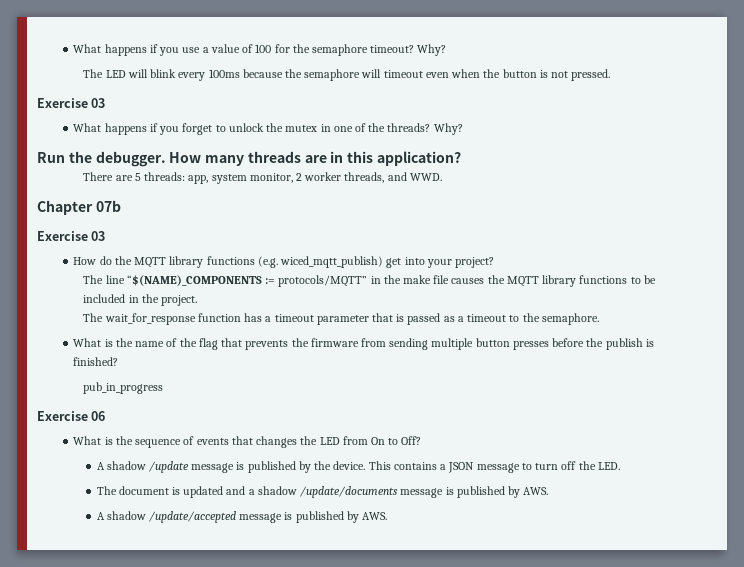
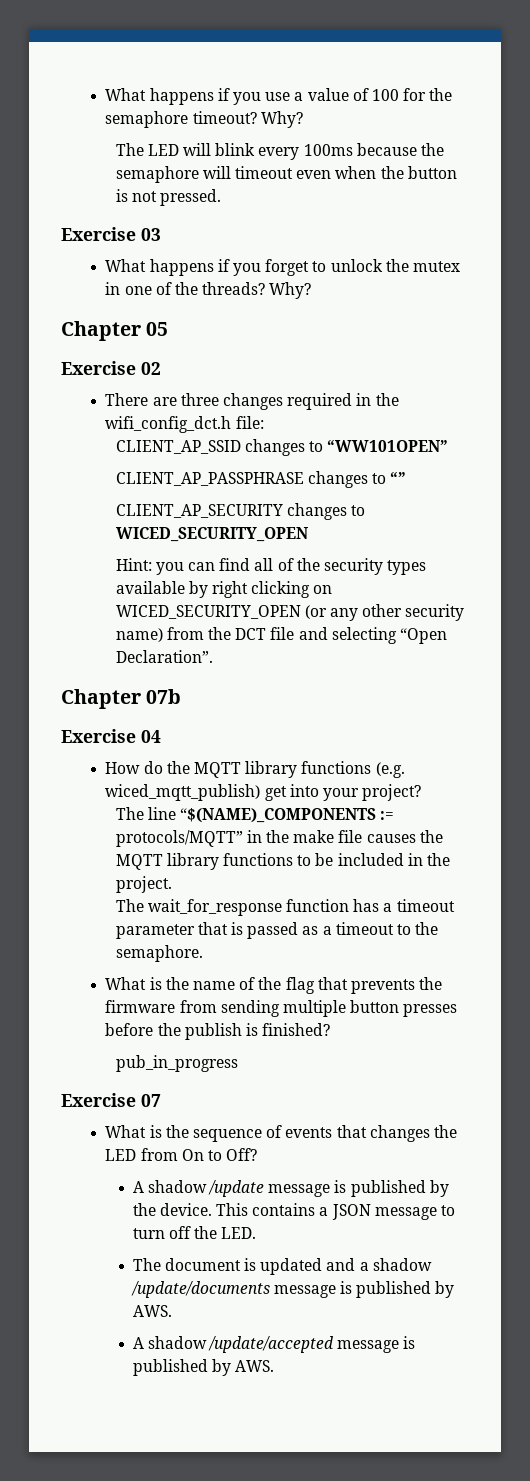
- Run the debugger. How many threads are in this application?
- There are 5 threads: app, system monitor, 2 worker threads, and WWD.
+ Chapter 05
+ Exercise 02
+ There are three changes required in the wifi_config_dct.h file:
+ CLIENT_AP_SSID changes to “WW101OPEN”
+ CLIENT_AP_PASSPHRASE changes to “”
+ CLIENT_AP_SECURITY changes to WICED_SECURITY_OPEN
+ Hint: you can find all of the security types available by right clicking on WICED_SECURITY_OPEN (or any other security name) from the DCT file and selecting “Open Declaration”.
  Chapter 07b
- Exercise 03
+ Exercise 04
- Exercise 06
+ Exercise 07

